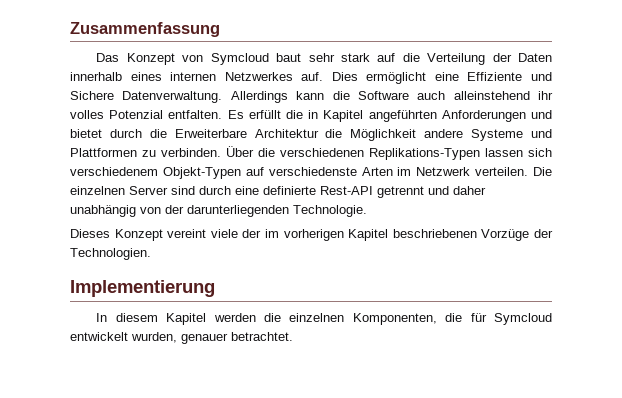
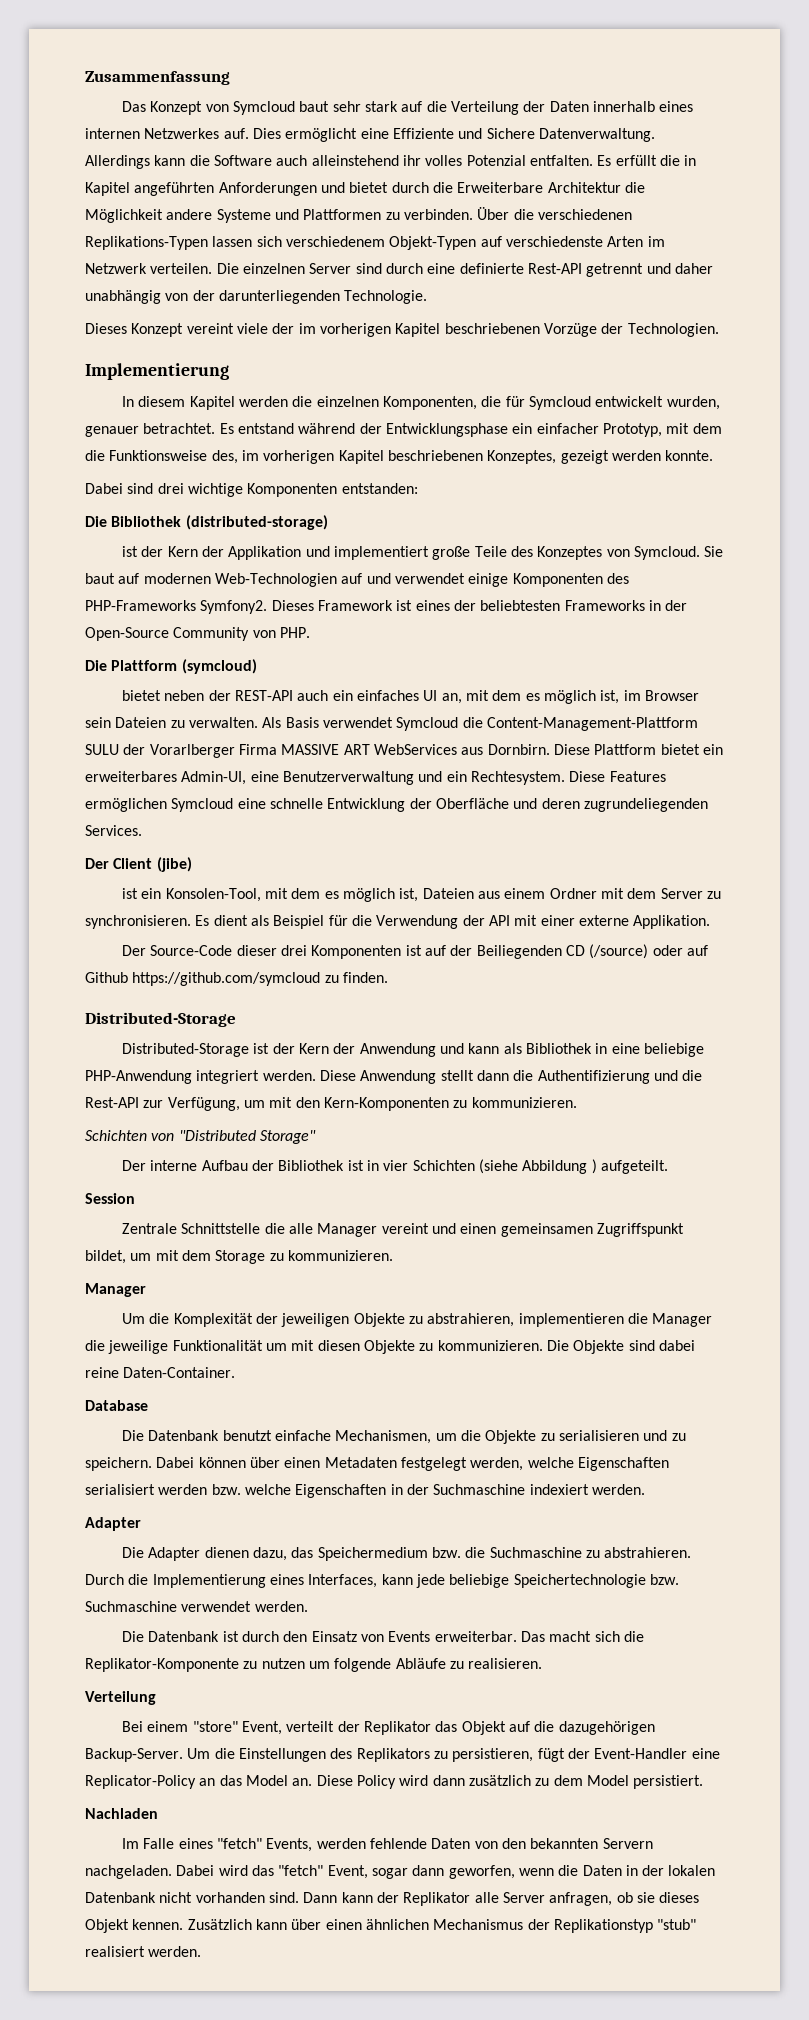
+ Es entstand während der Entwicklungsphase ein einfacher Prototyp, mit dem die Funktionsweise des, im vorherigen Kapitel beschriebenen Konzeptes, gezeigt werden konnte.
+ Dabei sind drei wichtige Komponenten entstanden:
+ Die Bibliothek (distributed-storage)
+ ist der Kern der Applikation und implementiert große Teile des Konzeptes von Symcloud. Sie baut auf modernen Web-Technologien auf und verwendet einige Komponenten des PHP-Frameworks Symfony2. Dieses Framework ist eines der beliebtesten Frameworks in der Open-Source Community von PHP.
+ Die Plattform (symcloud)
+ bietet neben der REST-API auch ein einfaches UI an, mit dem es möglich ist, im Browser sein Dateien zu verwalten. Als Basis verwendet Symcloud die Content-Management-Plattform SULU der Vorarlberger Firma MASSIVE ART WebServices aus Dornbirn. Diese Plattform bietet ein erweiterbares Admin-UI, eine Benutzerverwaltung und ein Rechtesystem. Diese Features ermöglichen Symcloud eine schnelle Entwicklung der Oberfläche und deren zugrundeliegenden Services.
+ Der Client (jibe)
+ ist ein Konsolen-Tool, mit dem es möglich ist, Dateien aus einem Ordner mit dem Server zu synchronisieren. Es dient als Beispiel für die Verwendung der API mit einer externe Applikation.
+ Der Source-Code dieser drei Komponenten ist auf der Beiliegenden CD (/source) oder auf Github https://github.com/symcloud zu finden.
+ Distributed-Storage
+ Distributed-Storage ist der Kern der Anwendung und kann als Bibliothek in eine beliebige PHP-Anwendung integriert werden. Diese Anwendung stellt dann die Authentifizierung und die Rest-API zur Verfügung, um mit den Kern-Komponenten zu kommunizieren.
+ Schichten von "Distributed Storage"
+ Der interne Aufbau der Bibliothek ist in vier Schichten (siehe Abbildung ) aufgeteilt.
+ Session
+ Zentrale Schnittstelle die alle Manager vereint und einen gemeinsamen Zugriffspunkt bildet, um mit dem Storage zu kommunizieren.
+ Manager
+ Um die Komplexität der jeweiligen Objekte zu abstrahieren, implementieren die Manager die jeweilige Funktionalität um mit diesen Objekte zu kommunizieren. Die Objekte sind dabei reine Daten-Container.
+ Database
+ Die Datenbank benutzt einfache Mechanismen, um die Objekte zu serialisieren und zu speichern. Dabei können über einen Metadaten festgelegt werden, welche Eigenschaften serialisiert werden bzw. welche Eigenschaften in der Suchmaschine indexiert werden.
+ Adapter
+ Die Adapter dienen dazu, das Speichermedium bzw. die Suchmaschine zu abstrahieren. Durch die Implementierung eines Interfaces, kann jede beliebige Speichertechnologie bzw. Suchmaschine verwendet werden.
+ Die Datenbank ist durch den Einsatz von Events erweiterbar. Das macht sich die Replikator-Komponente zu nutzen um folgende Abläufe zu realisieren.
+ Verteilung
+ Bei einem "store" Event, verteilt der Replikator das Objekt auf die dazugehörigen Backup-Server. Um die Einstellungen des Replikators zu persistieren, fügt der Event-Handler eine Replicator-Policy an das Model an. Diese Policy wird dann zusätzlich zu dem Model persistiert.
+ Nachladen
+ Im Falle eines "fetch" Events, werden fehlende Daten von den bekannten Servern nachgeladen. Dabei wird das "fetch" Event, sogar dann geworfen, wenn die Daten in der lokalen Datenbank nicht vorhanden sind. Dann kann der Replikator alle Server anfragen, ob sie dieses Objekt kennen. Zusätzlich kann über einen ähnlichen Mechanismus der Replikationstyp "stub" realisiert werden.

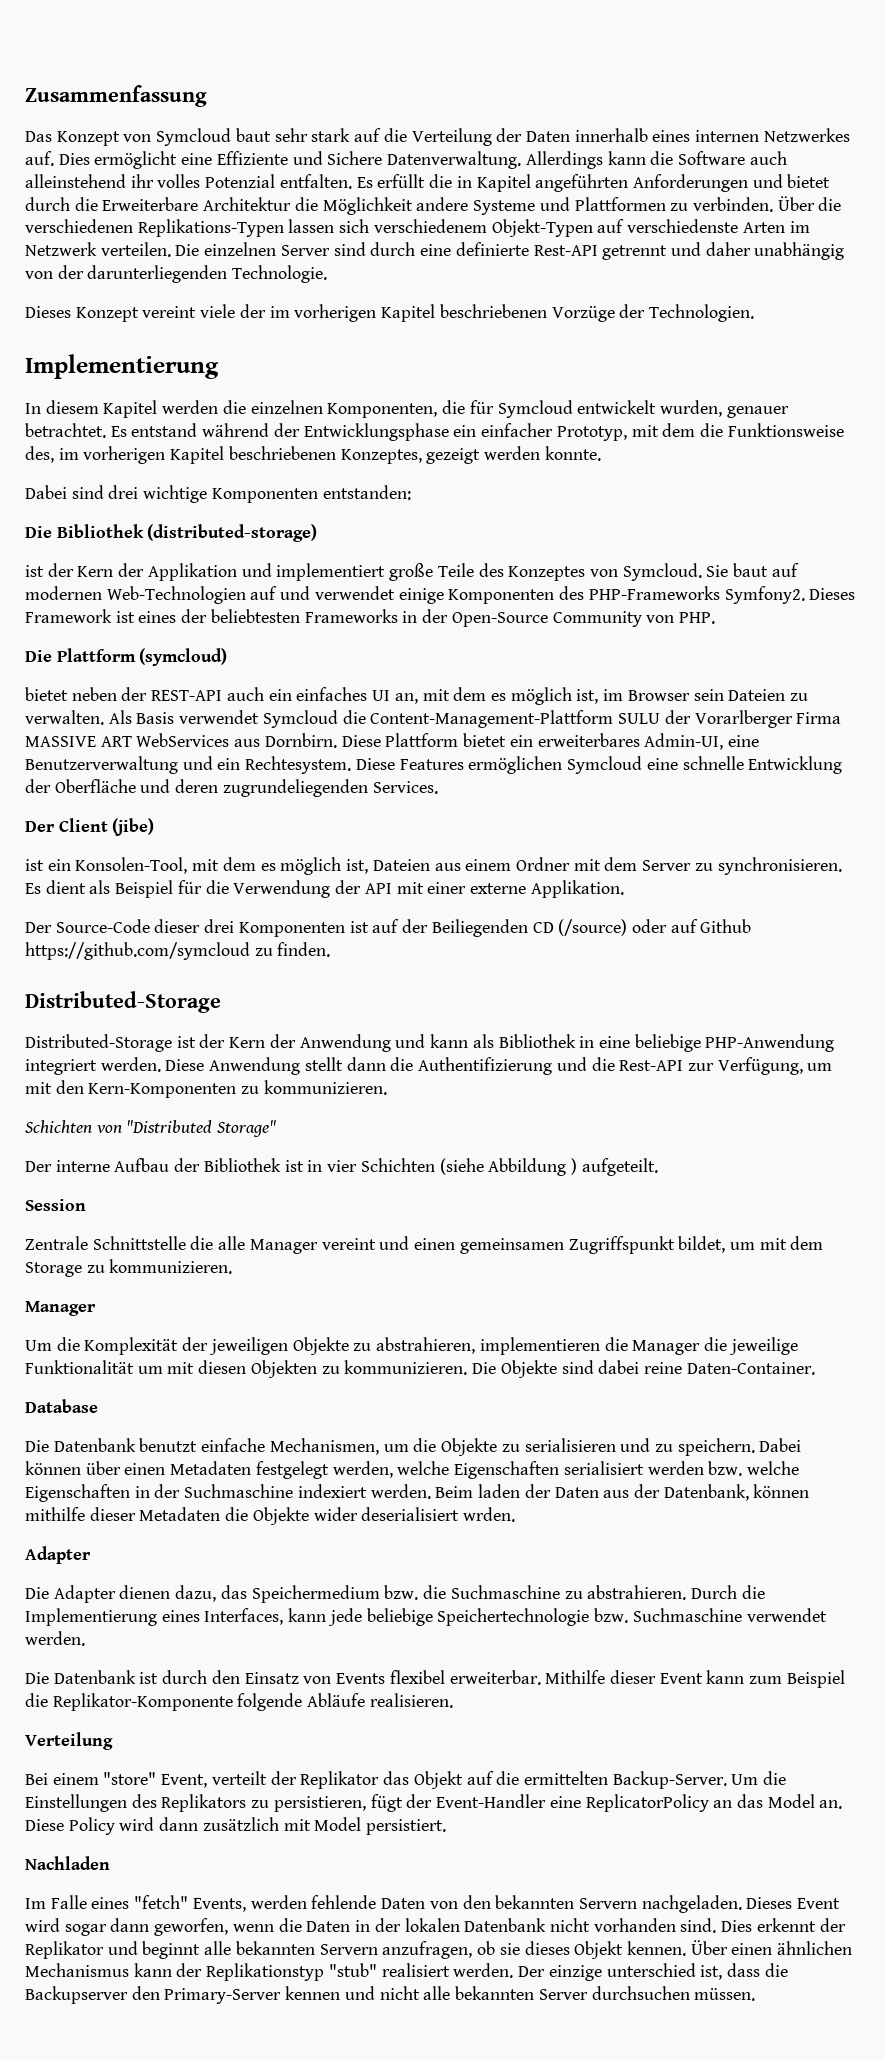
- Um die Komplexität der jeweiligen Objekte zu abstrahieren, implementieren die Manager die jeweilige Funktionalität um mit diesen Objekte zu kommunizieren.
+ Um die Komplexität der jeweiligen Objekte zu abstrahieren, implementieren die Manager die jeweilige Funktionalität um mit diesen Objekten zu kommunizieren.
+ Beim laden der Daten aus der Datenbank, können mithilfe dieser Metadaten die Objekte wider deserialisiert wrden.
- Die Datenbank ist durch den Einsatz von Events erweiterbar. Das macht sich die Replikator-Komponente zu nutzen um folgende Abläufe zu realisieren.
+ Die Datenbank ist durch den Einsatz von Events flexibel erweiterbar. Mithilfe dieser Event kann zum Beispiel die Replikator-Komponente folgende Abläufe realisieren.
- Bei einem "store" Event, verteilt der Replikator das Objekt auf die dazugehörigen Backup-Server.
+ Bei einem "store" Event, verteilt der Replikator das Objekt auf die ermittelten Backup-Server.
- Um die Einstellungen des Replikators zu persistieren, fügt der Event-Handler eine Replicator-Policy an das Model an.
+ Um die Einstellungen des Replikators zu persistieren, fügt der Event-Handler eine ReplicatorPolicy an das Model an.
- Diese Policy wird dann zusätzlich zu dem Model persistiert.
+ Diese Policy wird dann zusätzlich mit Model persistiert.
- Dabei wird das "fetch" Event, sogar dann geworfen, wenn die Daten in der lokalen Datenbank nicht vorhanden sind.
+ Dieses Event wird sogar dann geworfen, wenn die Daten in der lokalen Datenbank nicht vorhanden sind.
- Dann kann der Replikator alle Server anfragen, ob sie dieses Objekt kennen.
+ Dies erkennt der Replikator und beginnt alle bekannten Servern anzufragen, ob sie dieses Objekt kennen.
- Zusätzlich kann über einen ähnlichen Mechanismus der Replikationstyp "stub" realisiert werden.
+ Über einen ähnlichen Mechanismus kann der Replikationstyp "stub" realisiert werden.
+ Der einzige unterschied ist, dass die Backupserver den Primary-Server kennen und nicht alle bekannten Server durchsuchen müssen.

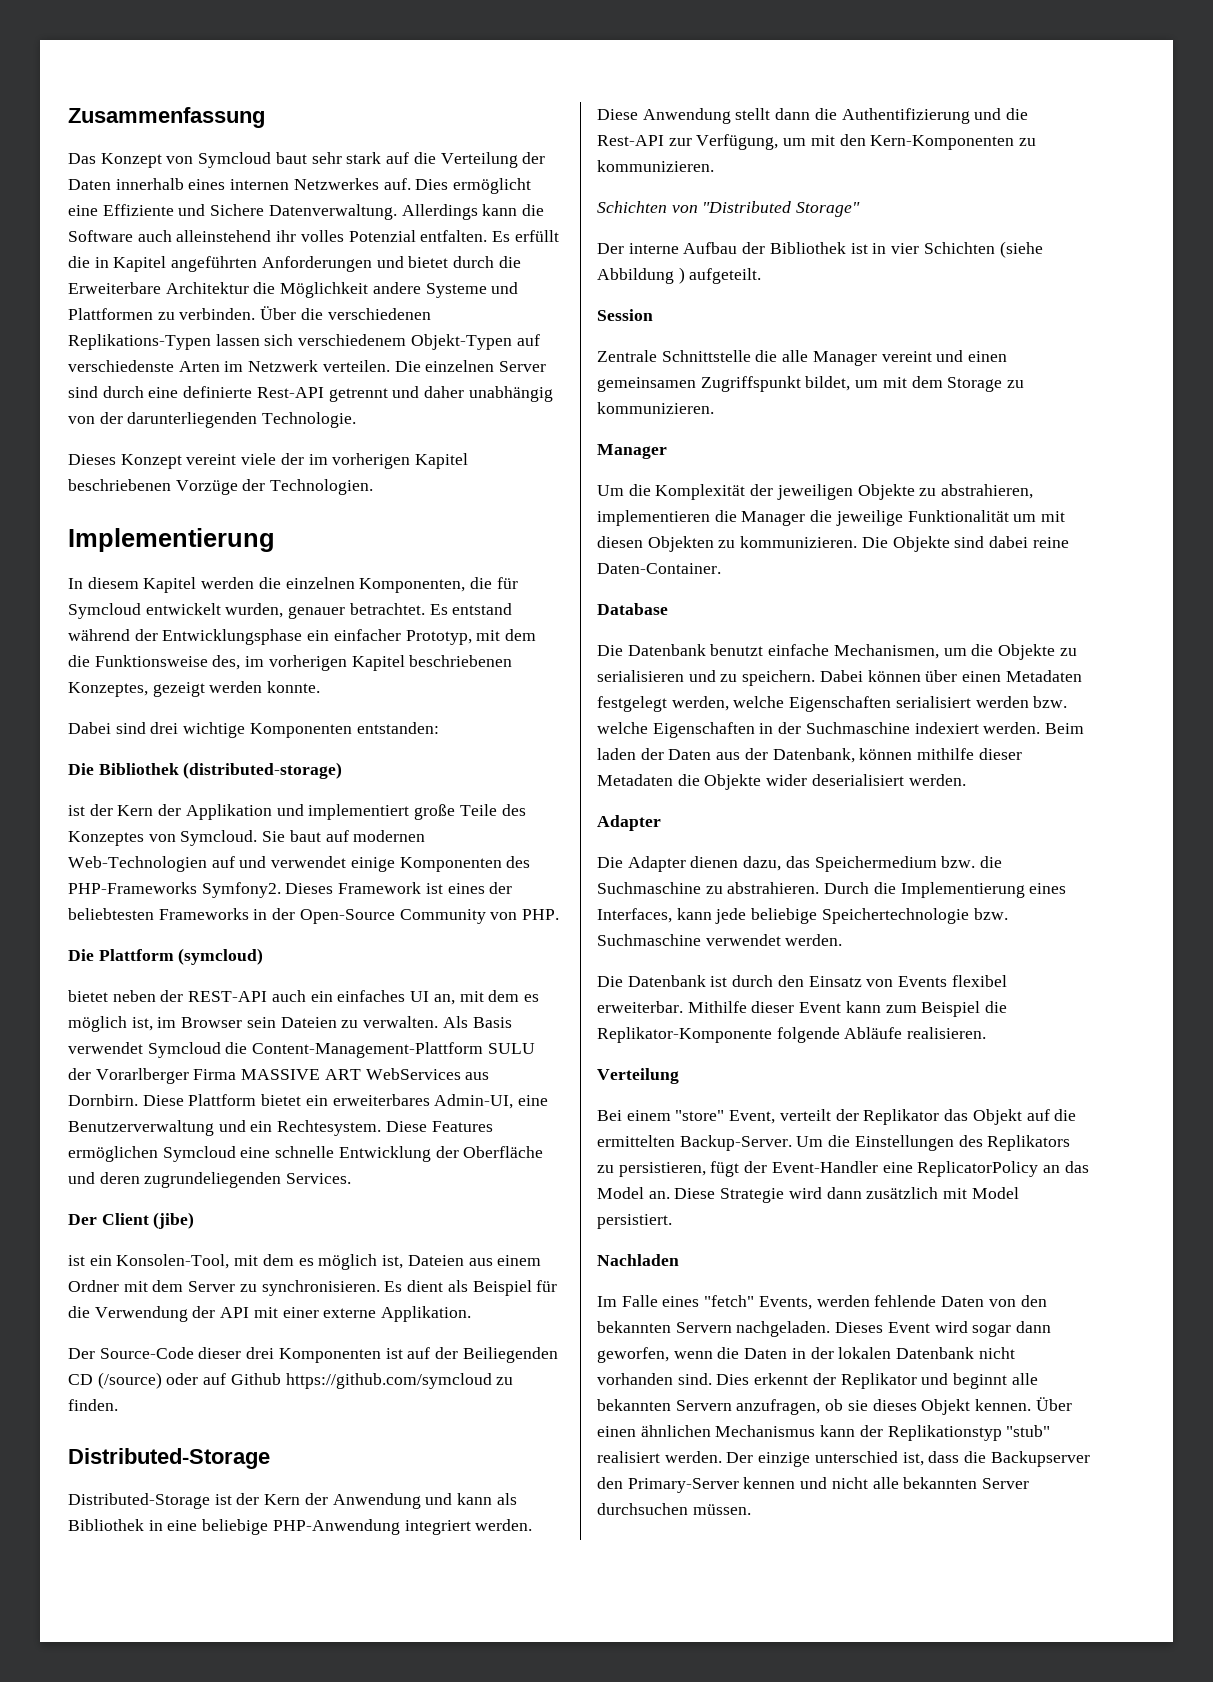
- Beim laden der Daten aus der Datenbank, können mithilfe dieser Metadaten die Objekte wider deserialisiert wrden.
+ Beim laden der Daten aus der Datenbank, können mithilfe dieser Metadaten die Objekte wider deserialisiert werden.
- Diese Policy wird dann zusätzlich mit Model persistiert.
+ Diese Strategie wird dann zusätzlich mit Model persistiert.

